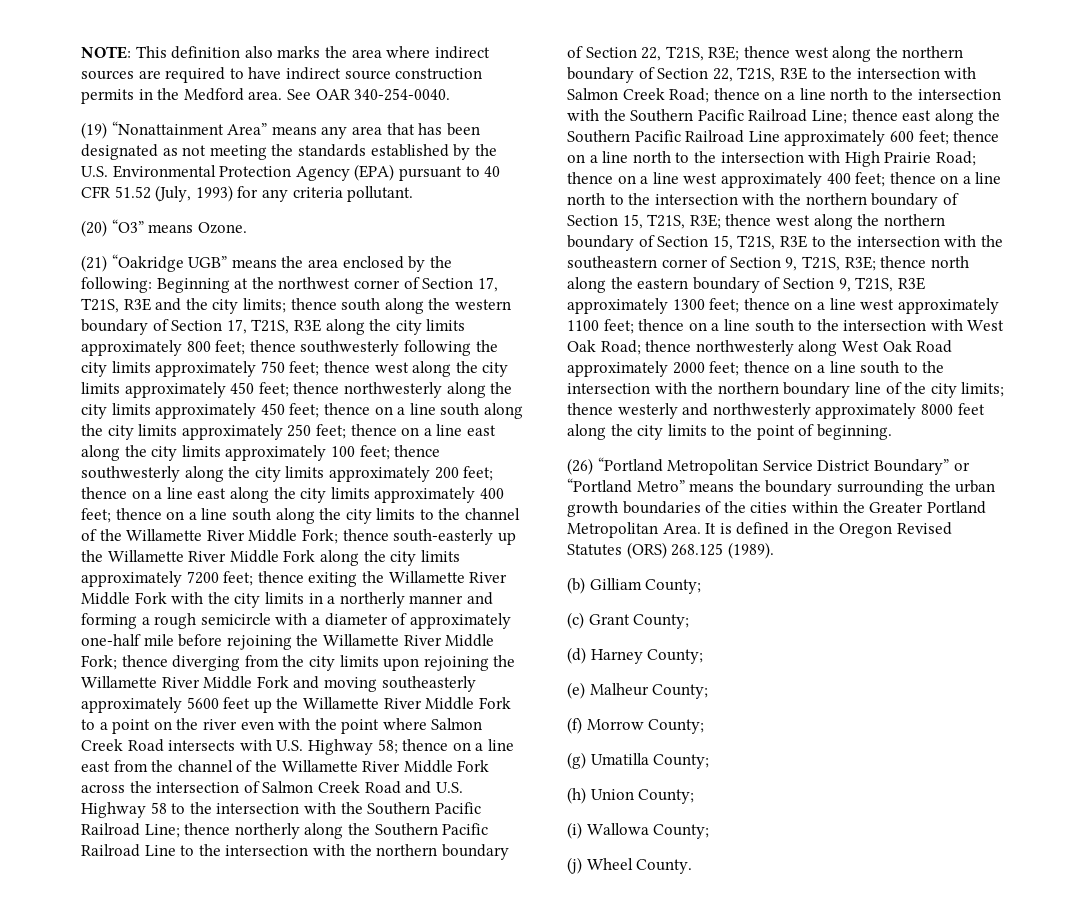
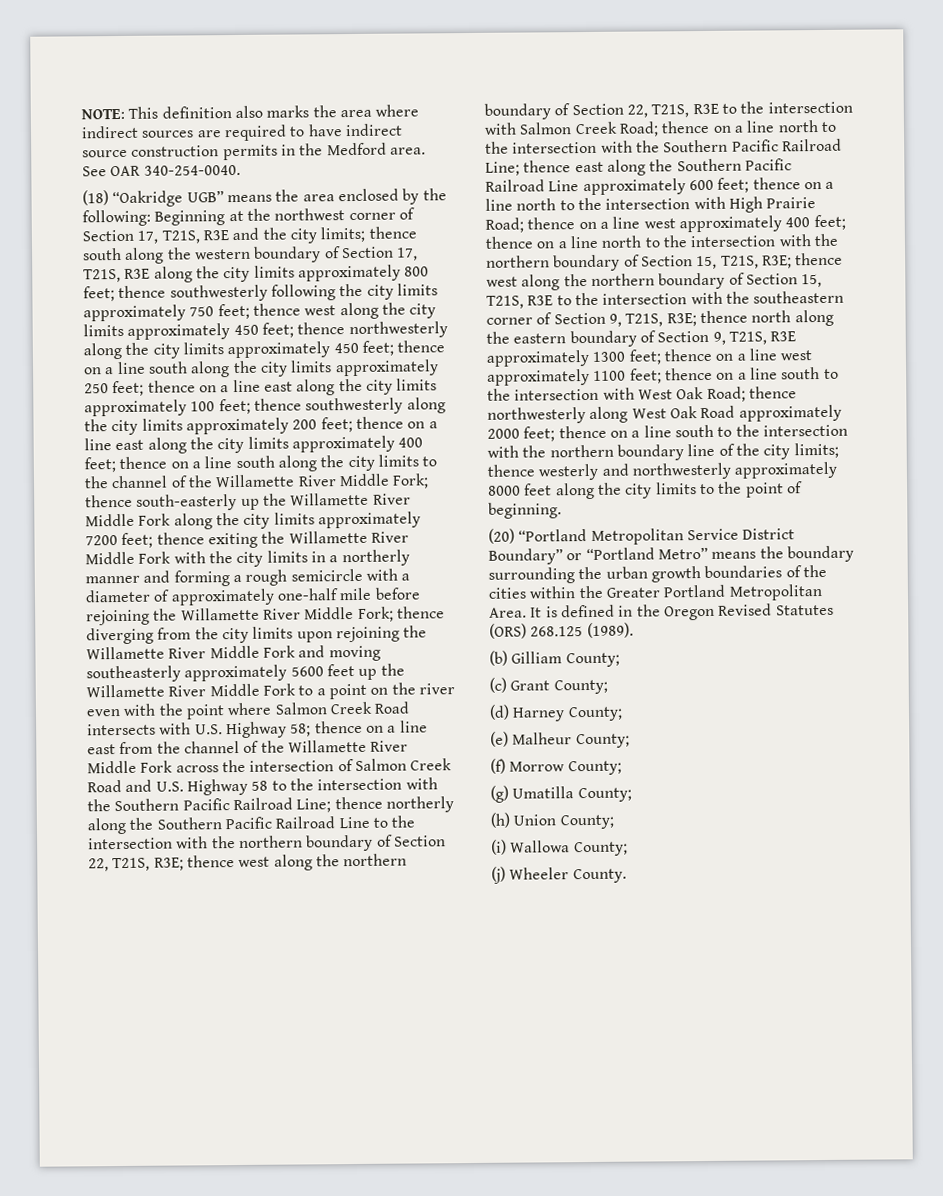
- (19) “Nonattainment Area” means any area that has been designated as not meeting the standards established by the U.S. Environmental Protection Agency (EPA) pursuant to 40 CFR 51.52 (July, 1993) for any criteria pollutant.
- (20) “O3” means Ozone.
- (21) “Oakridge UGB” means the area enclosed by the following:
+ (18) “Oakridge UGB” means the area enclosed by the following:
- (26) “Portland Metropolitan Service District Boundary” or “Portland Metro” means the boundary surrounding the urban growth boundaries of the cities within the Greater Portland Metropolitan Area.
+ (20) “Portland Metropolitan Service District Boundary” or “Portland Metro” means the boundary surrounding the urban growth boundaries of the cities within the Greater Portland Metropolitan Area.
- (j) Wheel County.
+ (j) Wheeler County.

